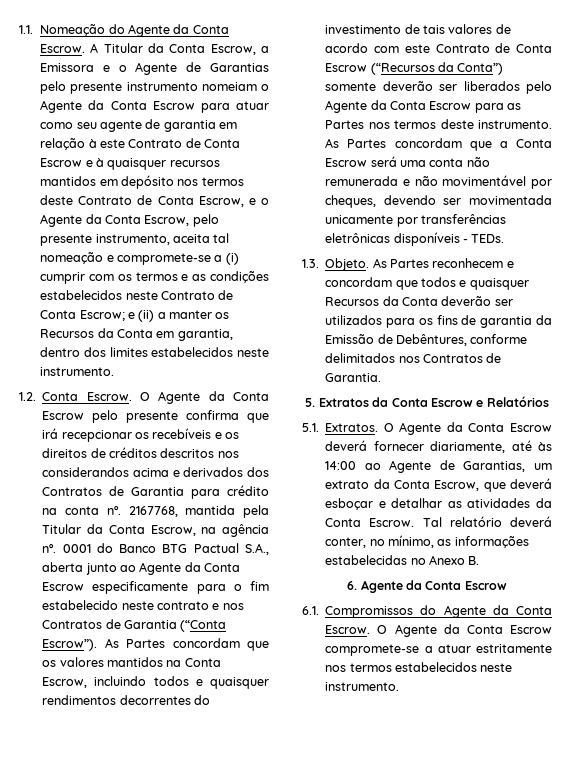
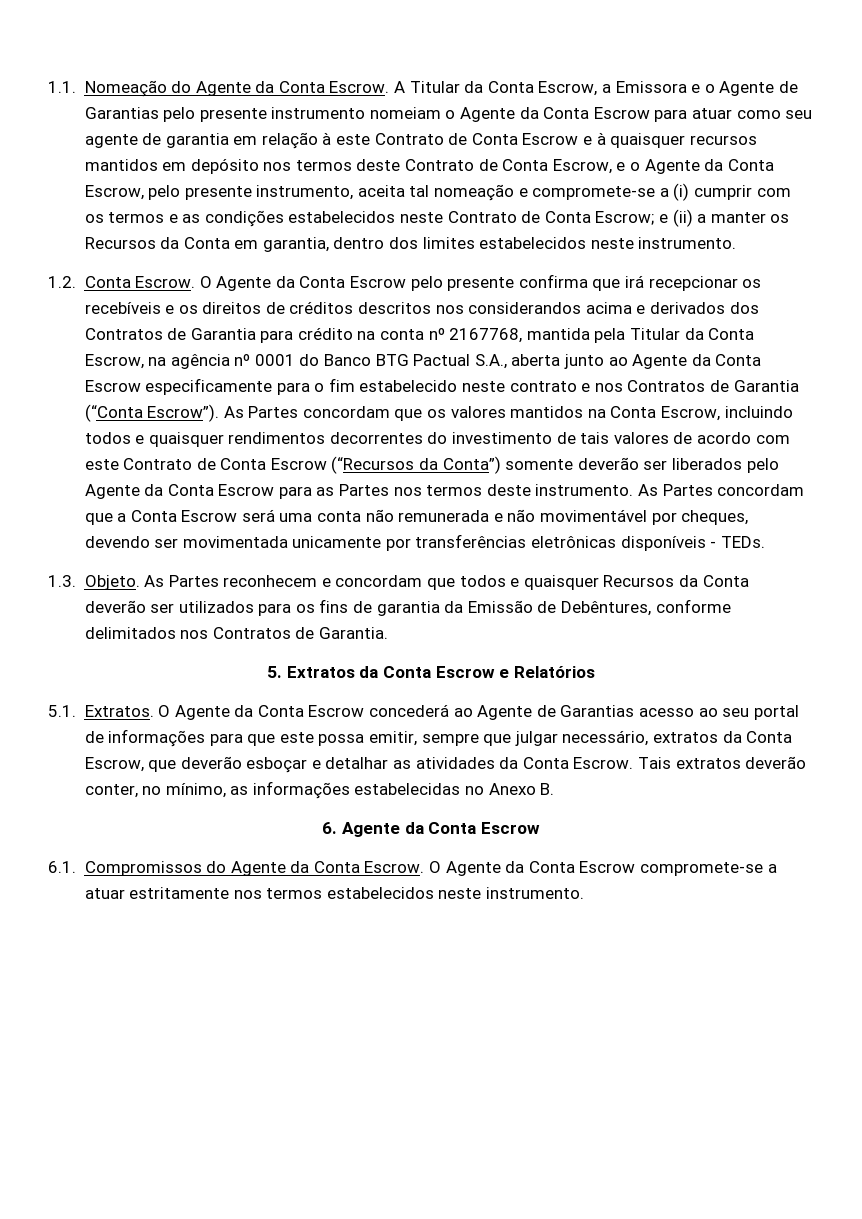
- O Agente da Conta Escrow pelo presente confirma que irá recepcionar os recebíveis e os direitos de créditos descritos nos considerandos acima e derivados dos Contratos de Garantia para crédito na conta nº. 2167768, mantida pela Titular da Conta Escrow, na agência nº. 0001 do Banco BTG Pactual S.A., aberta junto ao Agente da Conta Escrow especificamente para o fim estabelecido neste contrato e nos Contratos de Garantia (“Conta Escrow”).
+ O Agente da Conta Escrow pelo presente confirma que irá recepcionar os recebíveis e os direitos de créditos descritos nos considerandos acima e derivados dos Contratos de Garantia para crédito na conta nº 2167768, mantida pela Titular da Conta Escrow, na agência nº 0001 do Banco BTG Pactual S.A., aberta junto ao Agente da Conta Escrow especificamente para o fim estabelecido neste contrato e nos Contratos de Garantia (“Conta Escrow”).
- O Agente da Conta Escrow deverá fornecer diariamente, até às 14:00 ao Agente de Garantias, um extrato da Conta Escrow, que deverá esboçar e detalhar as atividades da Conta Escrow.
+ O Agente da Conta Escrow concederá ao Agente de Garantias acesso ao seu portal de informações para que este possa emitir, sempre que julgar necessário, extratos da Conta Escrow, que deverão esboçar e detalhar as atividades da Conta Escrow.
- Tal relatório deverá conter, no mínimo, as informações estabelecidas no Anexo B.
+ Tais extratos deverão conter, no mínimo, as informações estabelecidas no Anexo B.

